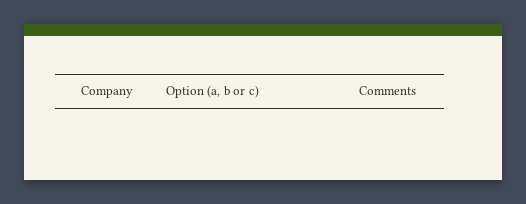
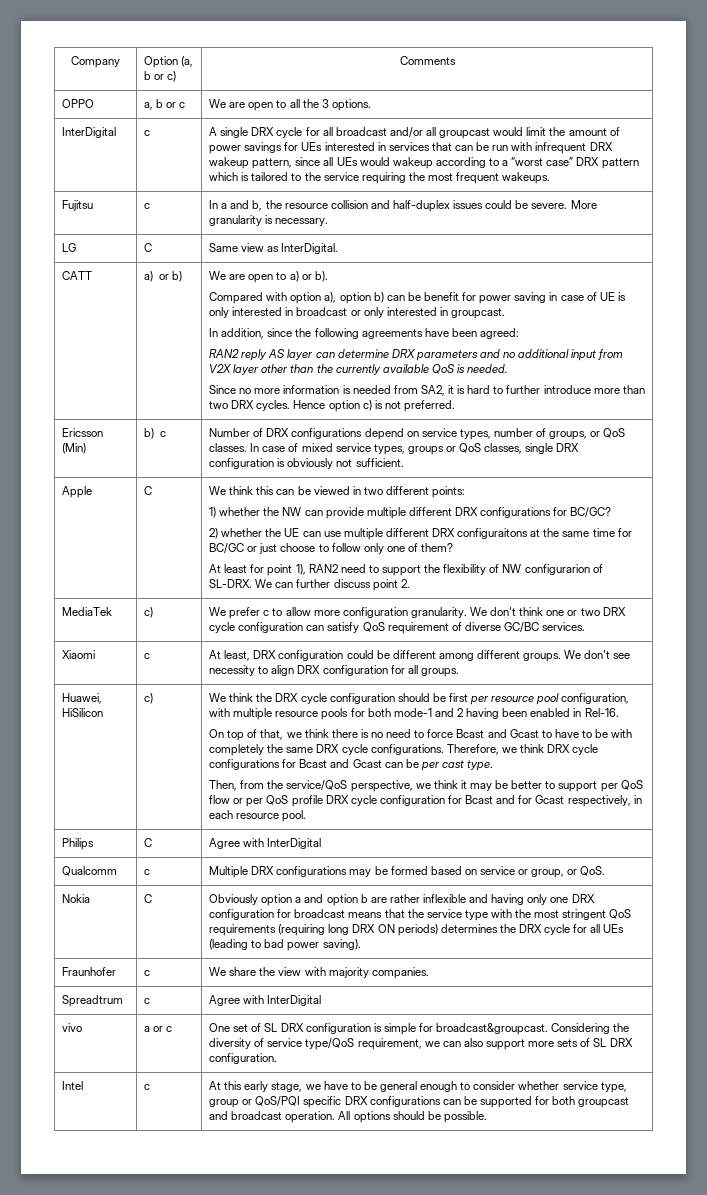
+ OPPO | a, b or c | We are open to all the 3 options.
+ InterDigital | c | A single DRX cycle for all broadcast and/or all groupcast would limit the amount of power savings for UEs interested in services that can be run with infrequent DRX wakeup pattern, since all UEs would wakeup according to a “worst case” DRX pattern which is tailored to the service requiring the most frequent wakeups.
+ Fujitsu | c | In a and b, the resource collision and half-duplex issues could be severe. More granularity is necessary.
+ LG | C | Same view as InterDigital.
+ CATT | a) or b) | We are open to a) or b).
+ Compared with option a), option b) can be benefit for power saving in case of UE is only interested in broadcast or only interested in groupcast.
+ In addition, since the following agreements have been agreed:
+ RAN2 reply AS layer can determine DRX parameters and no additional input from V2X layer other than the currently available QoS is needed.
+ Since no more information is needed from SA2, it is hard to further introduce more than two DRX cycles. Hence option c) is not preferred.
+ Ericsson (Min) | b) c | Number of DRX configurations depend on service types, number of groups, or QoS classes. In case of mixed service types, groups or QoS classes, single DRX configuration is obviously not sufficient.
+ Apple | C | We think this can be viewed in two different points:
+ 1) whether the NW can provide multiple different DRX configurations for BC/GC?
+ 2) whether the UE can use multiple different DRX configuraitons at the same time for BC/GC or just choose to follow only one of them?
+ At least for point 1), RAN2 need to support the flexibility of NW configurarion of SL-DRX. We can further discuss point 2.
+ MediaTek | c) | We prefer c to allow more configuration granularity. We don't think one or two DRX cycle configuration can satisfy QoS requirement of diverse GC/BC services.
+ Xiaomi | c | At least, DRX configuration could be different among different groups. We don't see necessity to align DRX configuration for all groups.
+ Huawei, HiSilicon | c) | We think the DRX cycle configuration should be first per resource pool configuration, with multiple resource pools for both mode-1 and 2 having been enabled in Rel-16.
+ On top of that, we think there is no need to force Bcast and Gcast to have to be with completely the same DRX cycle configurations. Therefore, we think DRX cycle configurations for Bcast and Gcast can be per cast type.
+ Then, from the service/QoS perspective, we think it may be better to support per QoS flow or per QoS profile DRX cycle configuration for Bcast and for Gcast respectively, in each resource pool.
+ Philips | C | Agree with InterDigital
+ Qualcomm | c | Multiple DRX configurations may be formed based on service or group, or QoS.
+ Nokia | C | Obviously option a and option b are rather inflexible and having only one DRX configuration for broadcast means that the service type with the most stringent QoS requirements (requiring long DRX ON periods) determines the DRX cycle for all UEs (leading to bad power saving).
+ Fraunhofer | c | We share the view with majority companies.
+ Spreadtrum | c | Agree with InterDigital
+ vivo | a or c | One set of SL DRX configuration is simple for broadcast&groupcast. Considering the diversity of service type/QoS requirement, we can also support more sets of SL DRX configuration.
+ Intel | c | At this early stage, we have to be general enough to consider whether service type, group or QoS/PQI specific DRX configurations can be supported for both groupcast and broadcast operation. All options should be possible.

